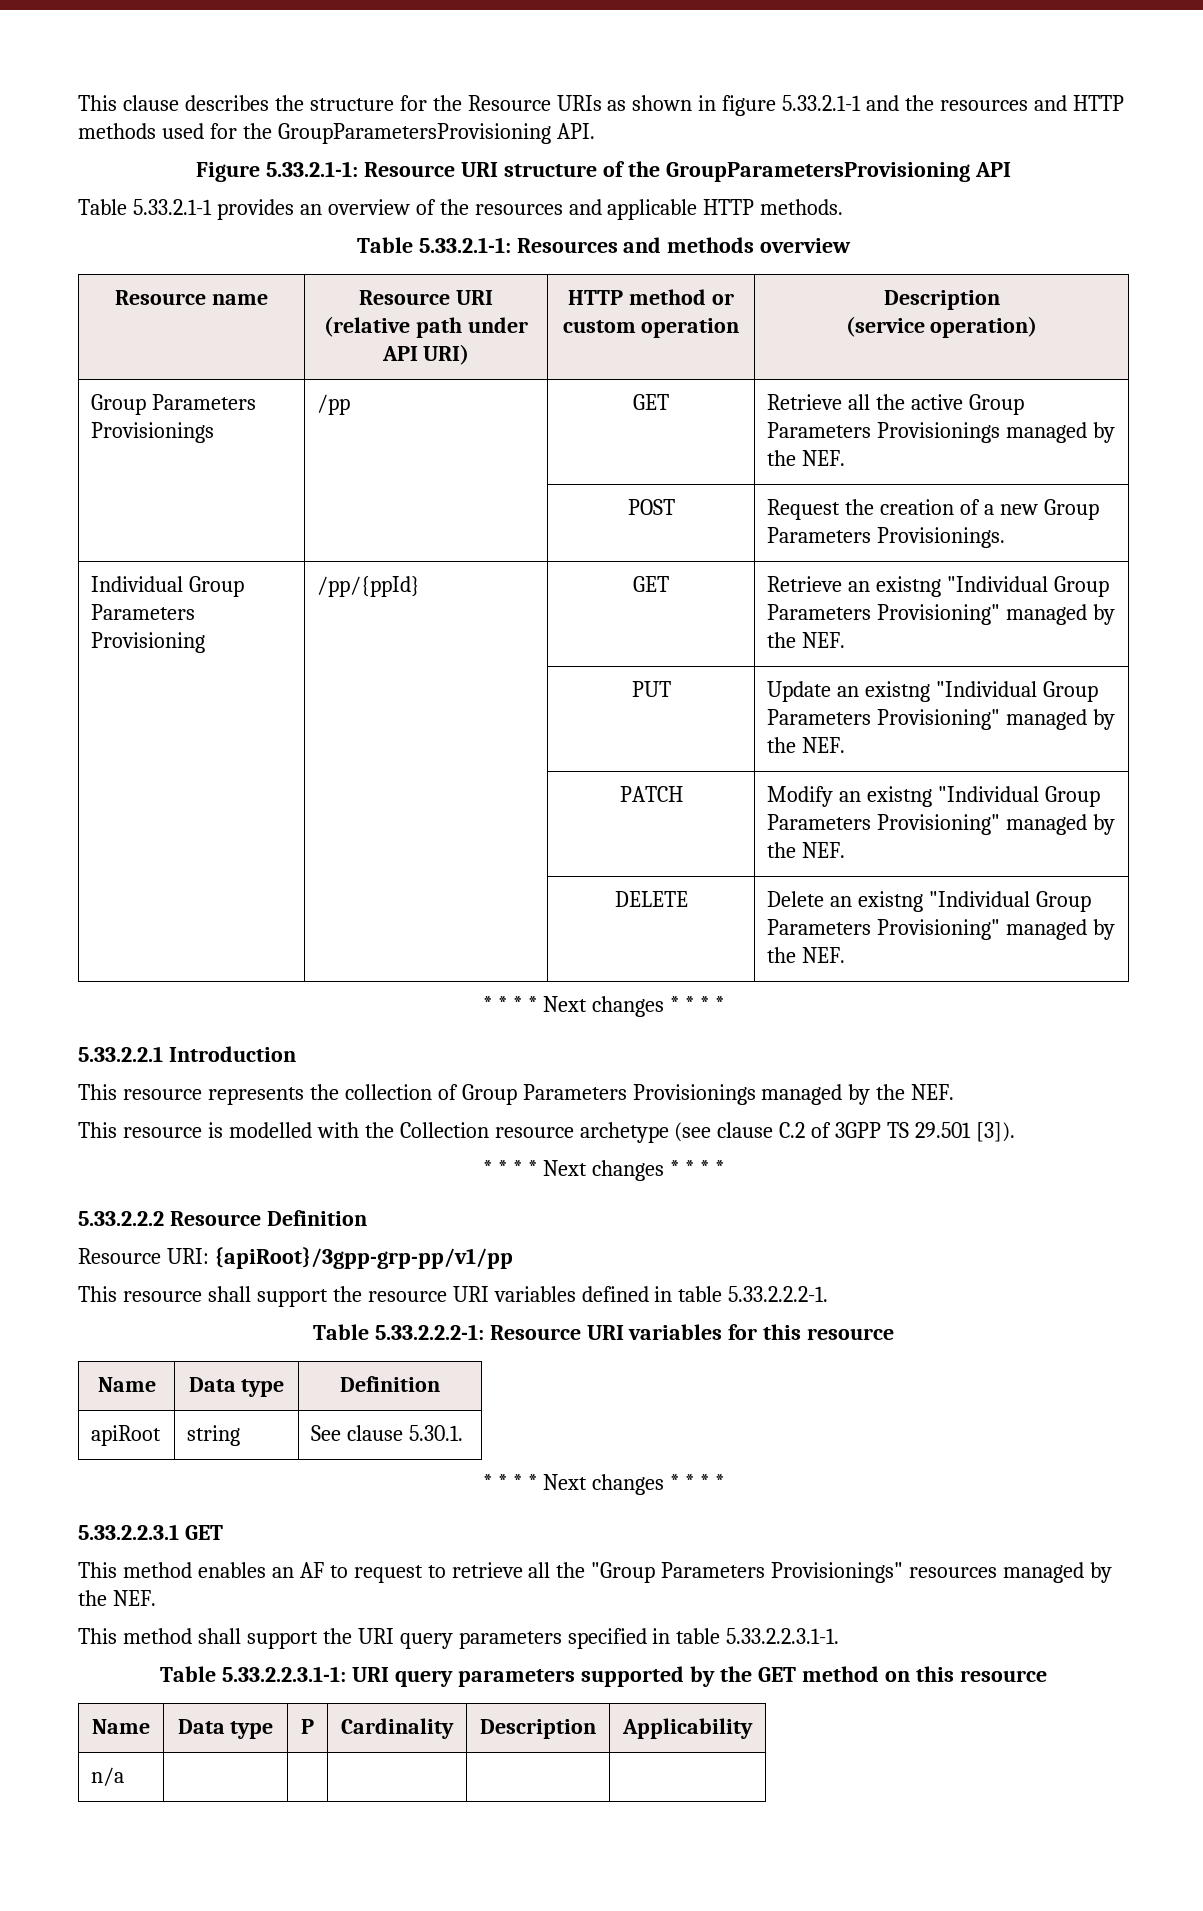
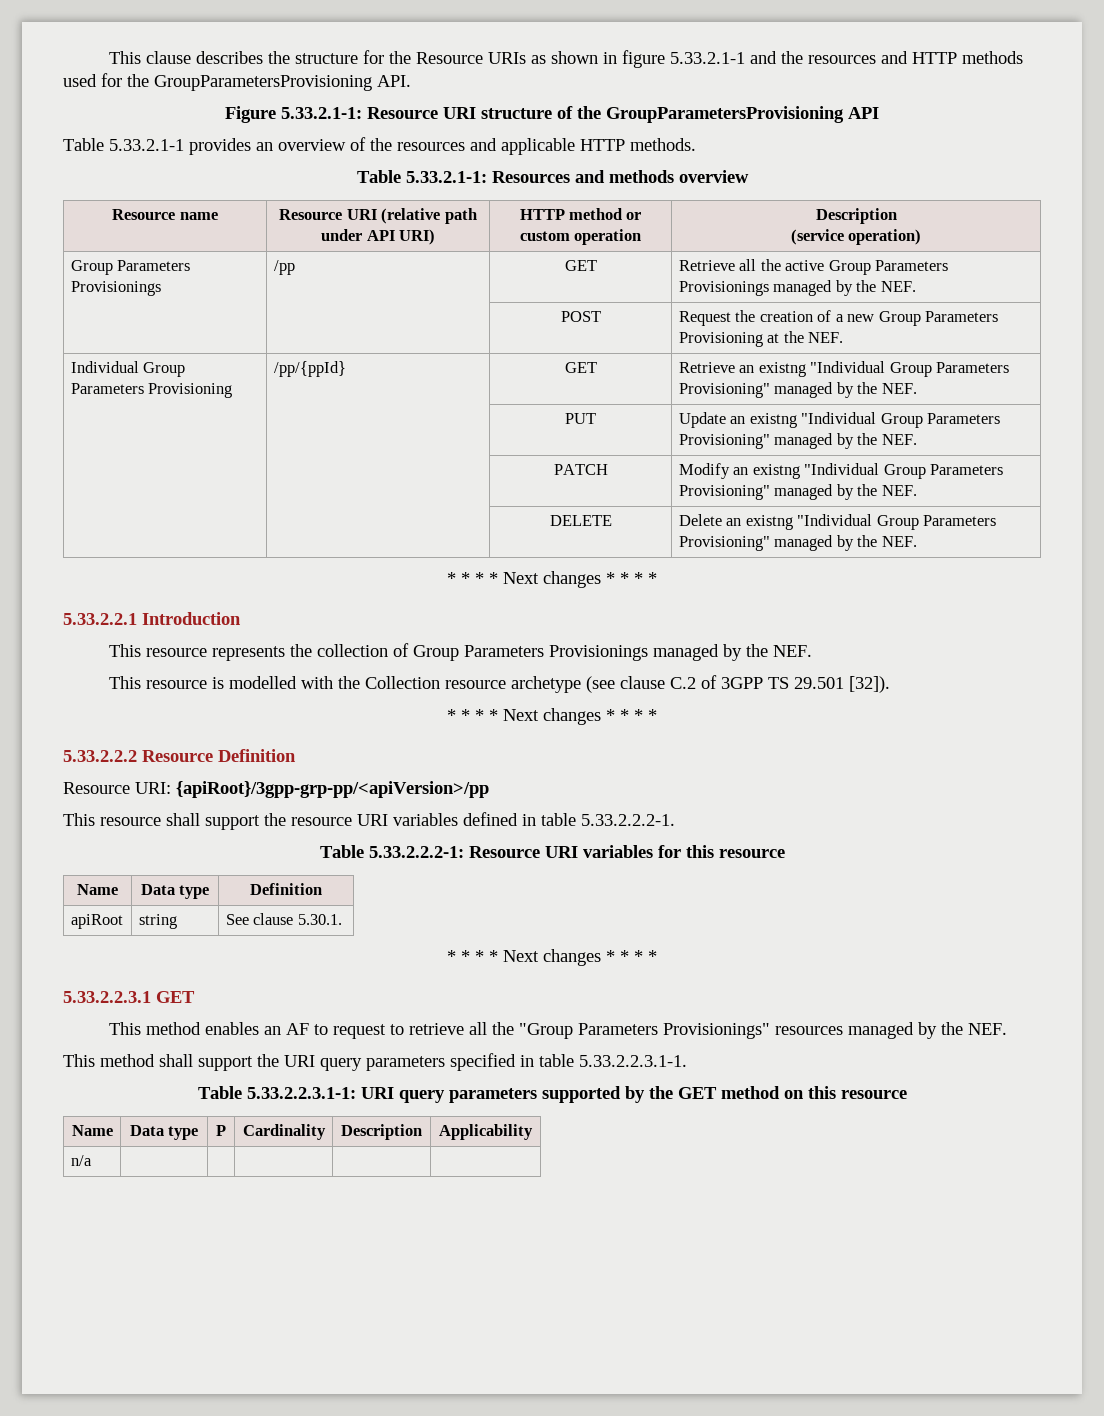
- | | POST | Request the creation of a new Group Parameters Provisionings.
+ | | POST | Request the creation of a new Group Parameters Provisioning at the NEF.
- This resource is modelled with the Collection resource archetype (see clause C.2 of 3GPP TS 29.501 [3]).
+ This resource is modelled with the Collection resource archetype (see clause C.2 of 3GPP TS 29.501 [32]).
- Resource URI: {apiRoot}/3gpp-grp-pp/v1/pp
+ Resource URI: {apiRoot}/3gpp-grp-pp/<apiVersion>/pp

